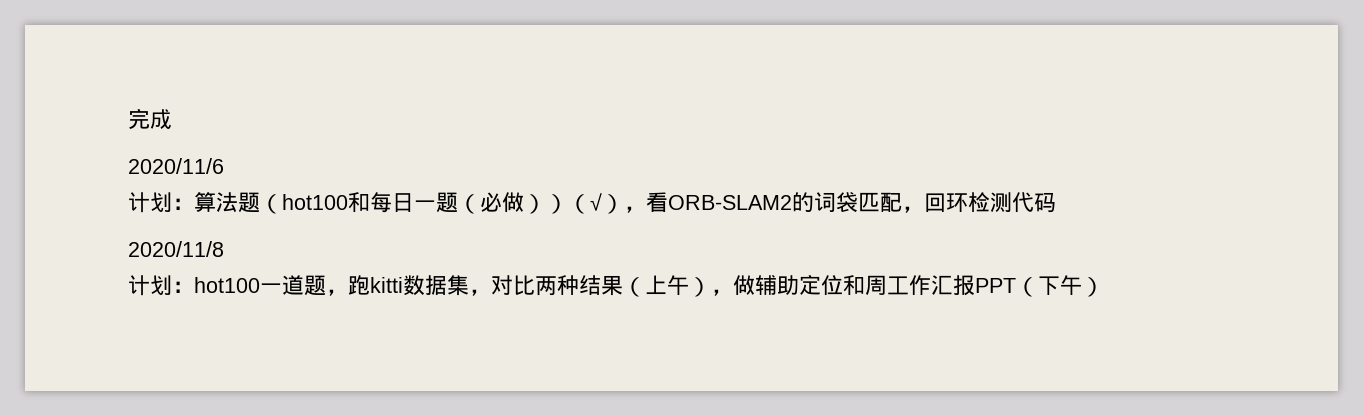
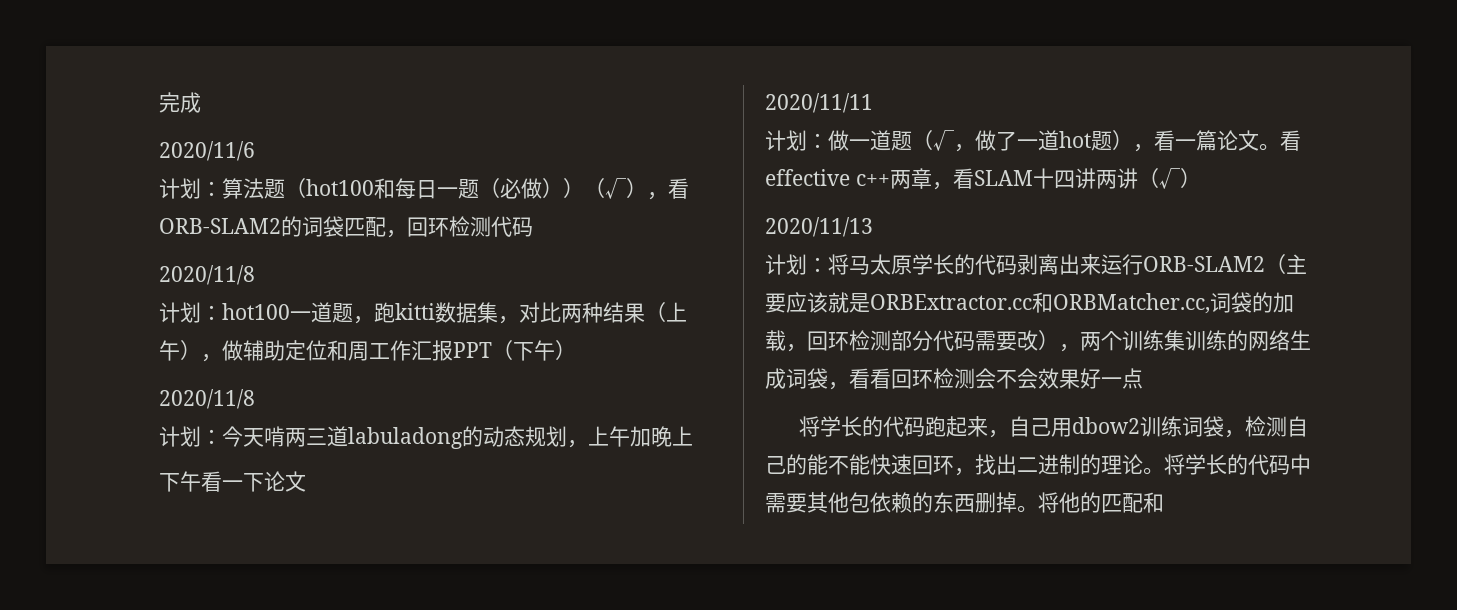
  计划：hot100一道题，跑kitti数据集，对比两种结果（上午），做辅助定位和周工作汇报PPT（下午）
+ 2020/11/8
+ 计划：今天啃两三道labuladong的动态规划，上午加晚上
+ 下午看一下论文
+ 2020/11/11
+ 计划：做一道题（√，做了一道hot题），看一篇论文。看effective c++两章，看SLAM十四讲两讲（√）
+ 2020/11/13
+ 计划：将马太原学长的代码剥离出来运行ORB-SLAM2（主要应该就是ORBExtractor.cc和ORBMatcher.cc,词袋的加载，回环检测部分代码需要改），两个训练集训练的网络生成词袋，看看回环检测会不会效果好一点
+ 将学长的代码跑起来，自己用dbow2训练词袋，检测自己的能不能快速回环，找出二进制的理论。将学长的代码中需要其他包依赖的东西删掉。将他的匹配和

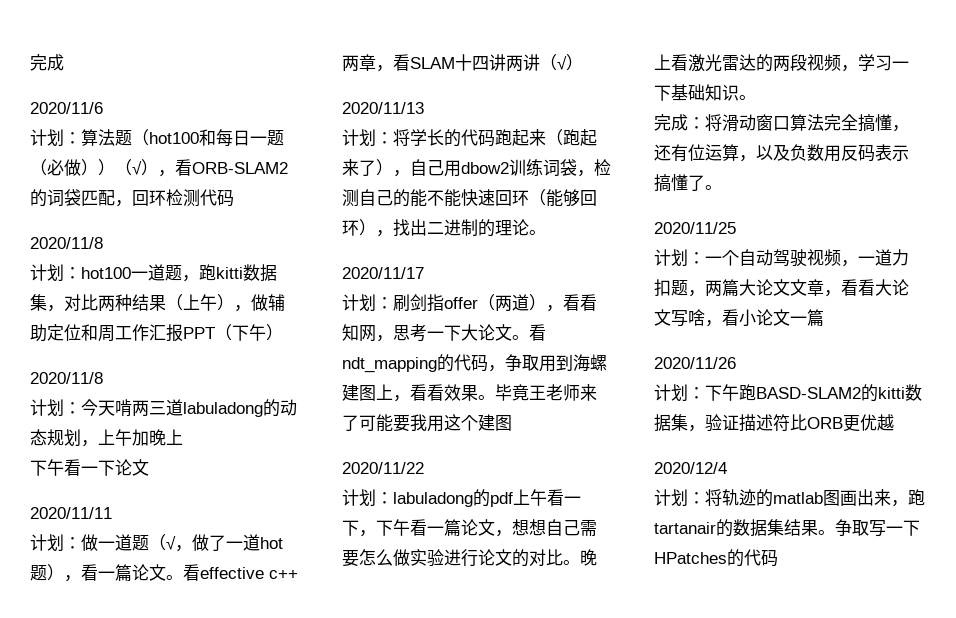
- 计划：将马太原学长的代码剥离出来运行ORB-SLAM2（主要应该就是ORBExtractor.cc和ORBMatcher.cc,词袋的加载，回环检测部分代码需要改），两个训练集训练的网络生成词袋，看看回环检测会不会效果好一点
- 将学长的代码跑起来，自己用dbow2训练词袋，检测自己的能不能快速回环，找出二进制的理论。将学长的代码中需要其他包依赖的东西删掉。将他的匹配和
+ 计划：将学长的代码跑起来（跑起来了），自己用dbow2训练词袋，检测自己的能不能快速回环（能够回环），找出二进制的理论。
+ 2020/11/17
+ 计划：刷剑指offer（两道），看看知网，思考一下大论文。看ndt_mapping的代码，争取用到海螺建图上，看看效果。毕竟王老师来了可能要我用这个建图
+ 2020/11/22
+ 计划：labuladong的pdf上午看一下，下午看一篇论文，想想自己需要怎么做实验进行论文的对比。晚上看激光雷达的两段视频，学习一下基础知识。
+ 完成：将滑动窗口算法完全搞懂，还有位运算，以及负数用反码表示搞懂了。
+ 2020/11/25
+ 计划：一个自动驾驶视频，一道力扣题，两篇大论文文章，看看大论文写啥，看小论文一篇
+ 2020/11/26
+ 计划：下午跑BASD-SLAM2的kitti数据集，验证描述符比ORB更优越
+ 2020/12/4
+ 计划：将轨迹的matlab图画出来，跑tartanair的数据集结果。争取写一下HPatches的代码

